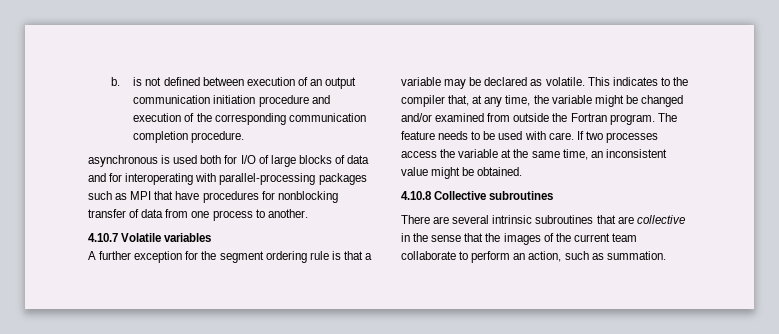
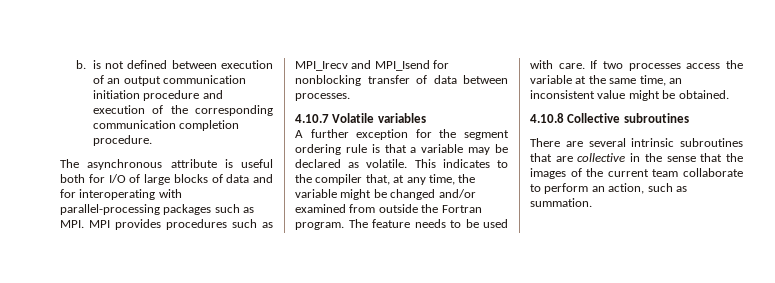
- asynchronous is used both for I/O of large blocks of data and for interoperating with parallel-processing packages such as MPI that have procedures for nonblocking transfer of data from one process to another.
+ The asynchronous attribute is useful both for I/O of large blocks of data and for interoperating with parallel-processing packages such as MPI. MPI provides procedures such as MPI_Irecv and MPI_Isend for nonblocking transfer of data between processes.

